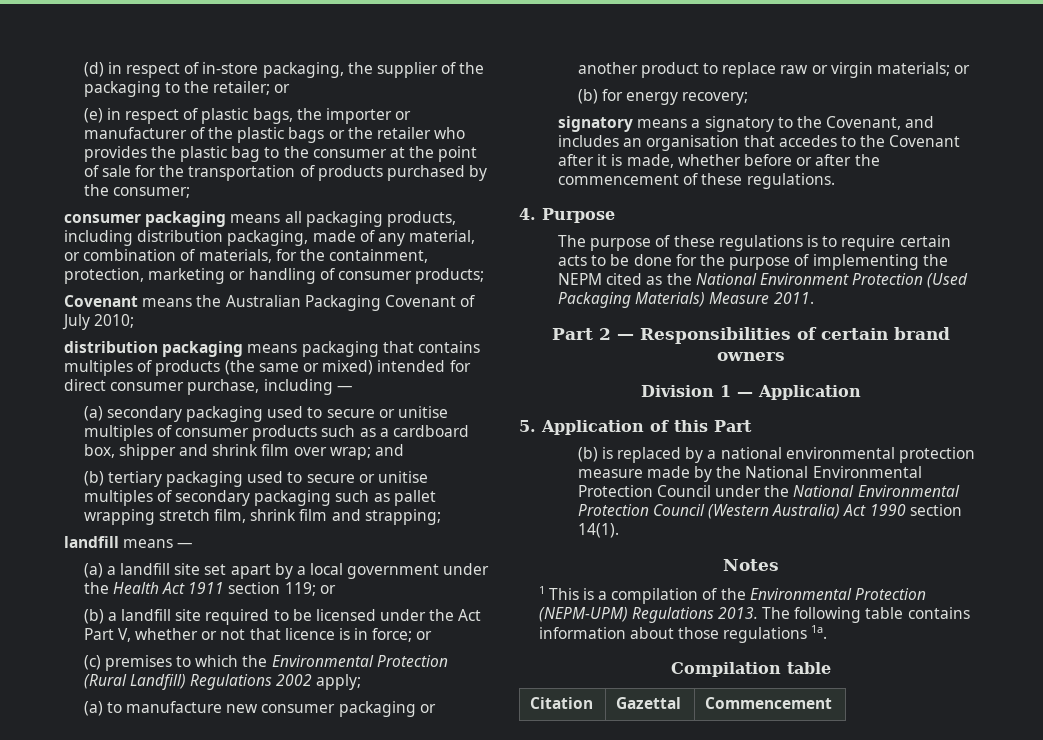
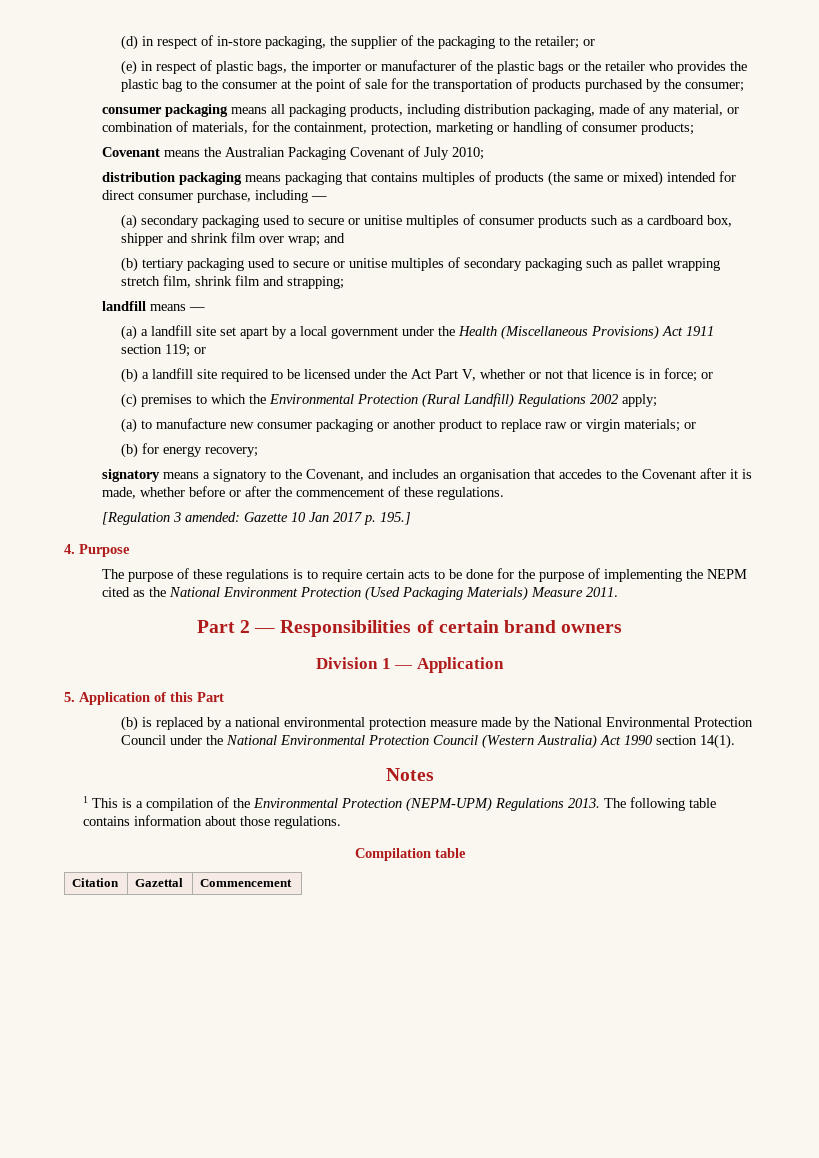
- (a) a landfill site set apart by a local government under the Health Act 1911 section 119; or
+ (a) a landfill site set apart by a local government under the Health (Miscellaneous Provisions) Act 1911 section 119; or
+ [Regulation 3 amended: Gazette 10 Jan 2017 p. 195.]
- The following table contains information about those regulations 1a.
+ The following table contains information about those regulations.

